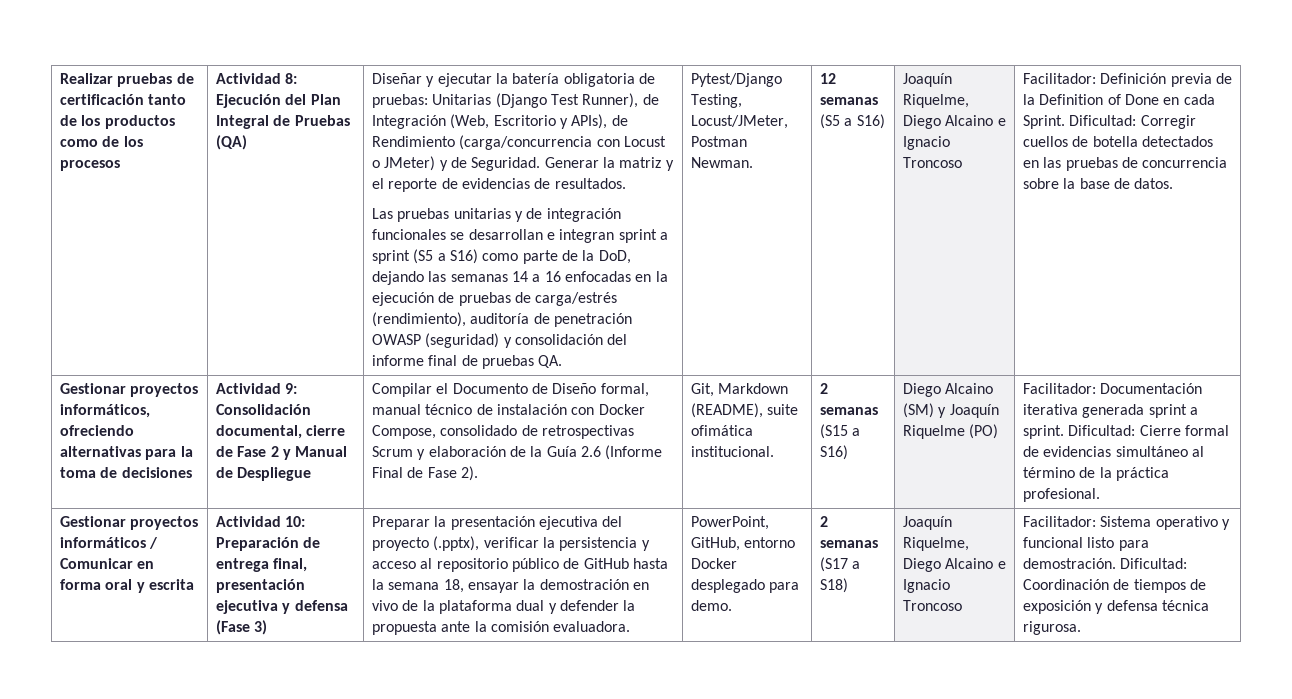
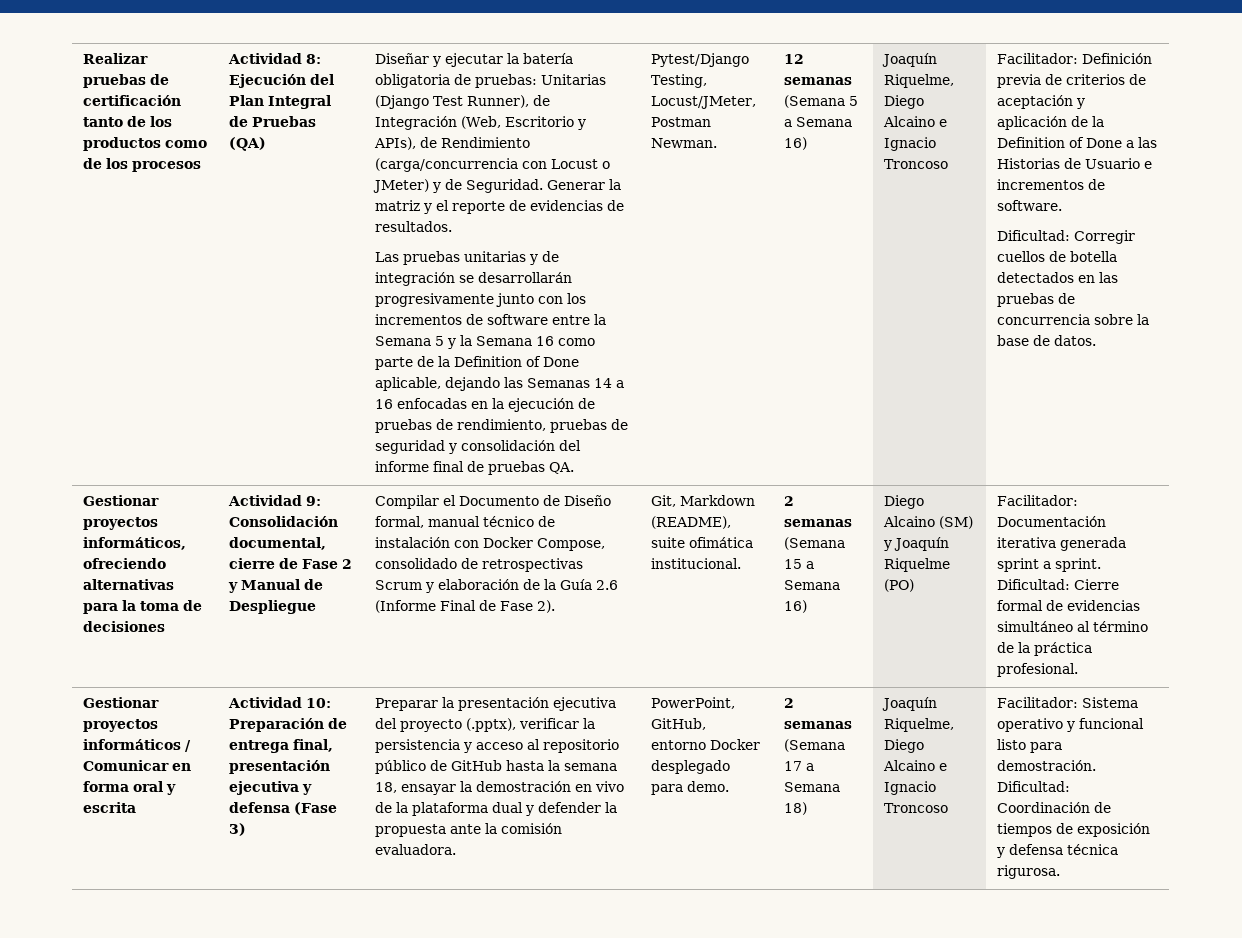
- Las pruebas unitarias y de integración funcionales se desarrollan e integran sprint a sprint (S5 a S16) como parte de la DoD, dejando las semanas 14 a 16 enfocadas en la ejecución de pruebas de carga/estrés (rendimiento), auditoría de penetración OWASP (seguridad) y consolidación del informe final de pruebas QA.
+ Las pruebas unitarias y de integración se desarrollarán progresivamente junto con los incrementos de software entre la Semana 5 y la Semana 16 como parte de la Definition of Done aplicable, dejando las Semanas 14 a 16 enfocadas en la ejecución de pruebas de rendimiento, pruebas de seguridad y consolidación del informe final de pruebas QA.
- 12 semanas (S5 a S16)
+ 12 semanas (Semana 5 a Semana 16)
- Facilitador: Definición previa de la Definition of Done en cada Sprint. Dificultad: Corregir cuellos de botella detectados en las pruebas de concurrencia sobre la base de datos.
+ Facilitador: Definición previa de criterios de aceptación y aplicación de la Definition of Done a las Historias de Usuario e incrementos de software.
+ Dificultad: Corregir cuellos de botella detectados en las pruebas de concurrencia sobre la base de datos.
- 2 semanas (S15 a S16)
+ 2 semanas (Semana 15 a Semana 16)
- 2 semanas (S17 a S18)
+ 2 semanas (Semana 17 a Semana 18)

